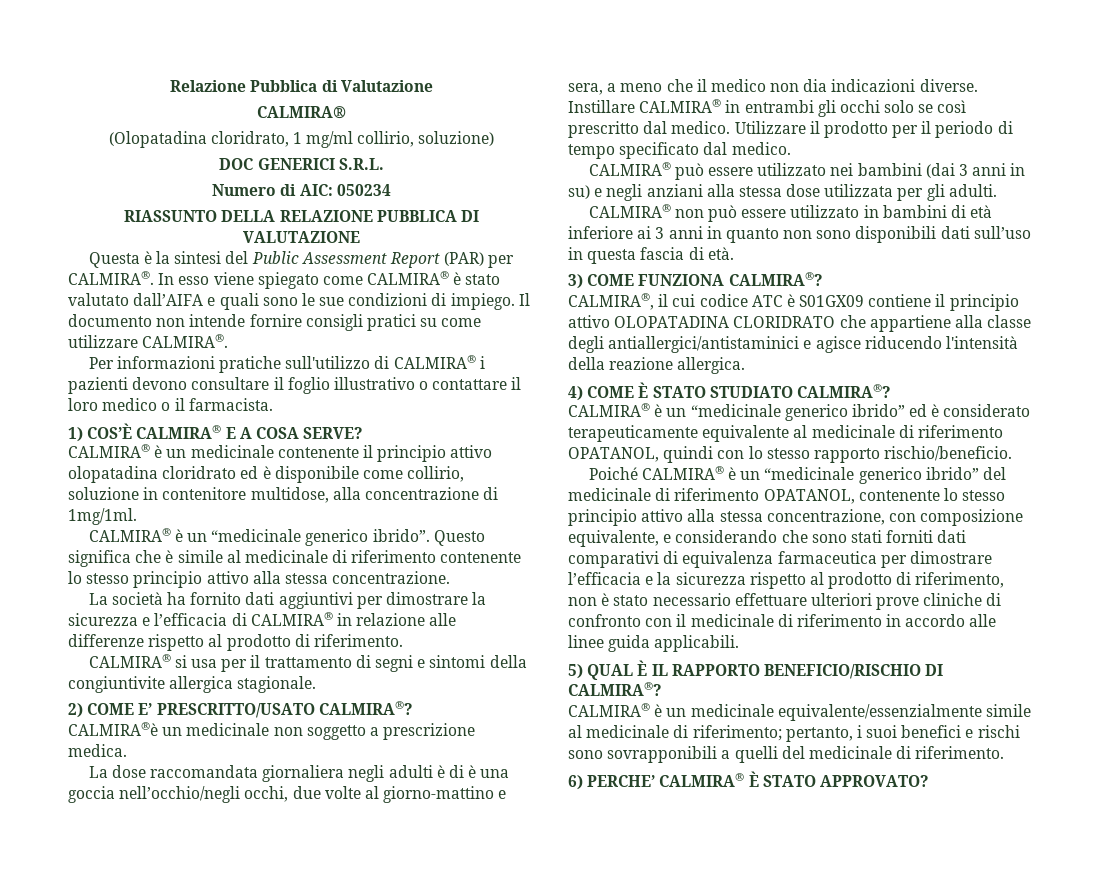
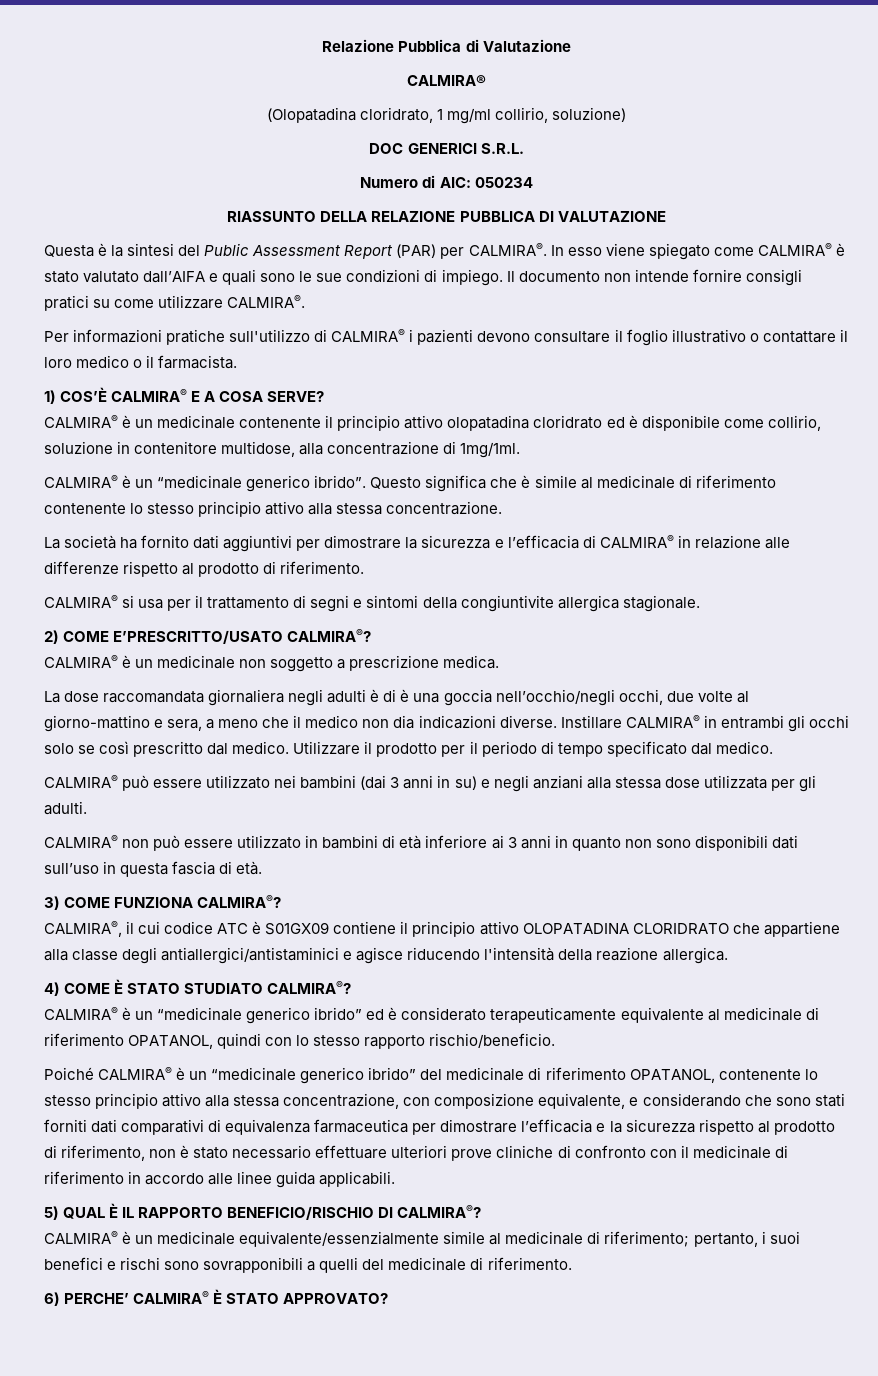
- 2) COME E’ PRESCRITTO/USATO CALMIRA®?
- CALMIRA®è un medicinale non soggetto a prescrizione medica.
+ 2) COME E’PRESCRITTO/USATO CALMIRA®?
+ CALMIRA® è un medicinale non soggetto a prescrizione medica.

